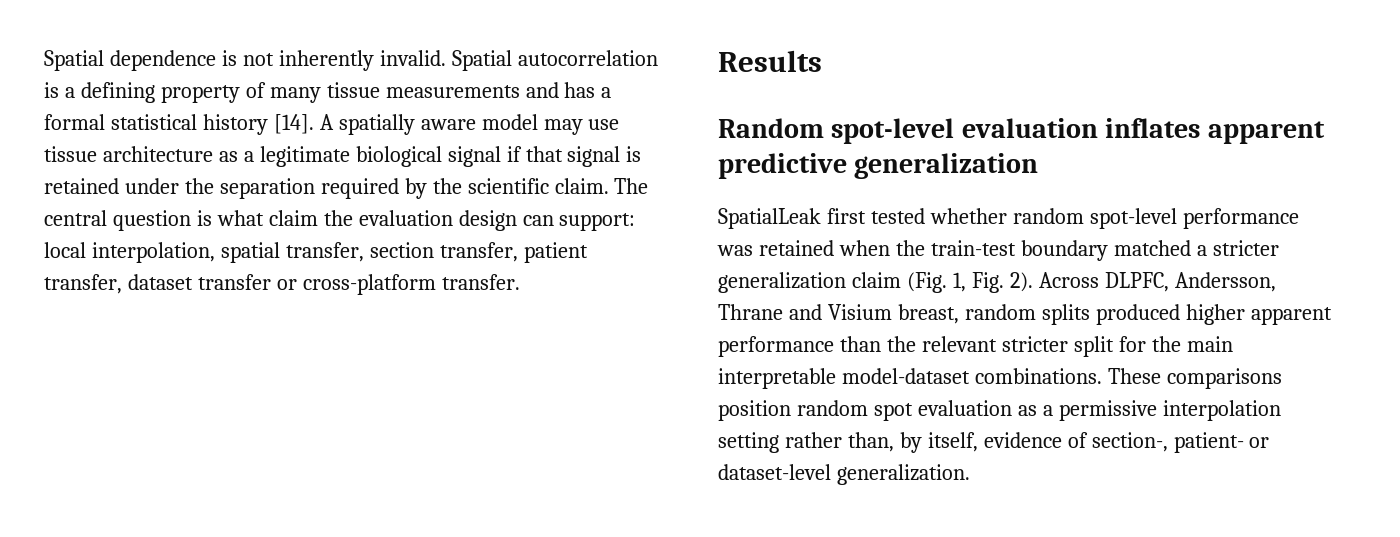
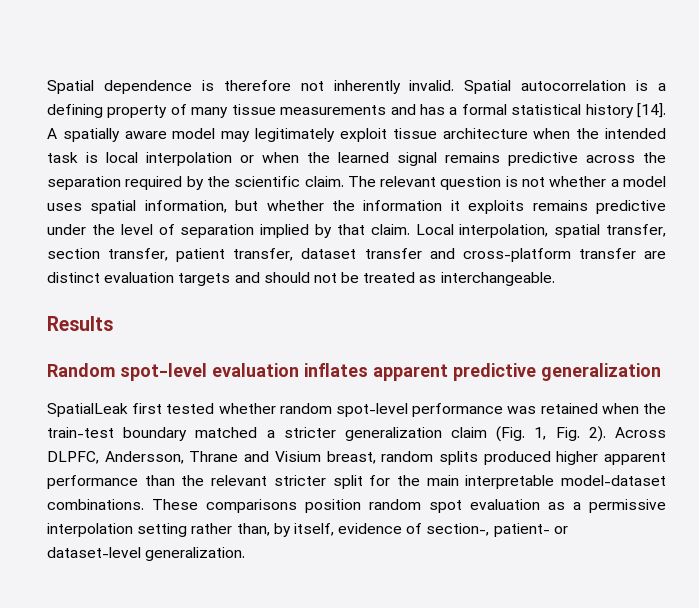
- Spatial dependence is not inherently invalid.
+ Spatial dependence is therefore not inherently invalid.
- A spatially aware model may use tissue architecture as a legitimate biological signal if that signal is retained under the separation required by the scientific claim.
+ A spatially aware model may legitimately exploit tissue architecture when the intended task is local interpolation or when the learned signal remains predictive across the separation required by the scientific claim.
- The central question is what claim the evaluation design can support: local interpolation, spatial transfer, section transfer, patient transfer, dataset transfer or cross-platform transfer.
+ The relevant question is not whether a model uses spatial information, but whether the information it exploits remains predictive under the level of separation implied by that claim. Local interpolation, spatial transfer, section transfer, patient transfer, dataset transfer and cross-platform transfer are distinct evaluation targets and should not be treated as interchangeable.

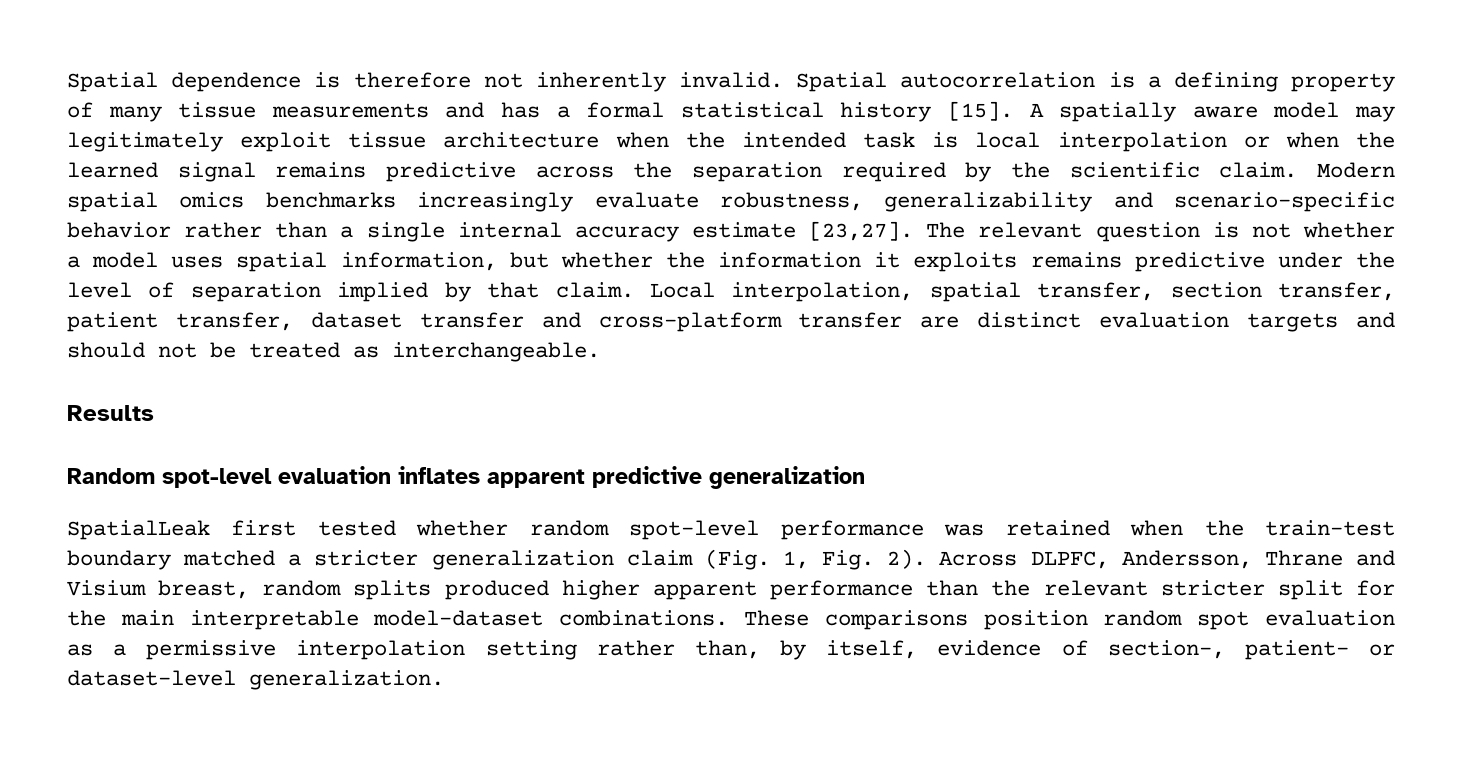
- Spatial autocorrelation is a defining property of many tissue measurements and has a formal statistical history [14].
+ Spatial autocorrelation is a defining property of many tissue measurements and has a formal statistical history [15].
+ Modern spatial omics benchmarks increasingly evaluate robustness, generalizability and scenario-specific behavior rather than a single internal accuracy estimate [23,27].

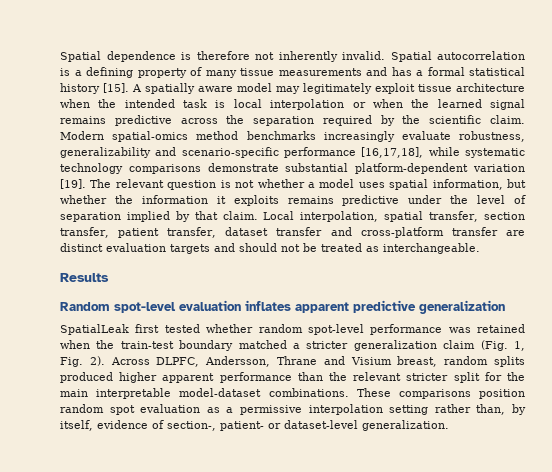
- Modern spatial omics benchmarks increasingly evaluate robustness, generalizability and scenario-specific behavior rather than a single internal accuracy estimate [23,27].
+ Modern spatial-omics method benchmarks increasingly evaluate robustness, generalizability and scenario-specific performance [16,17,18], while systematic technology comparisons demonstrate substantial platform-dependent variation [19].

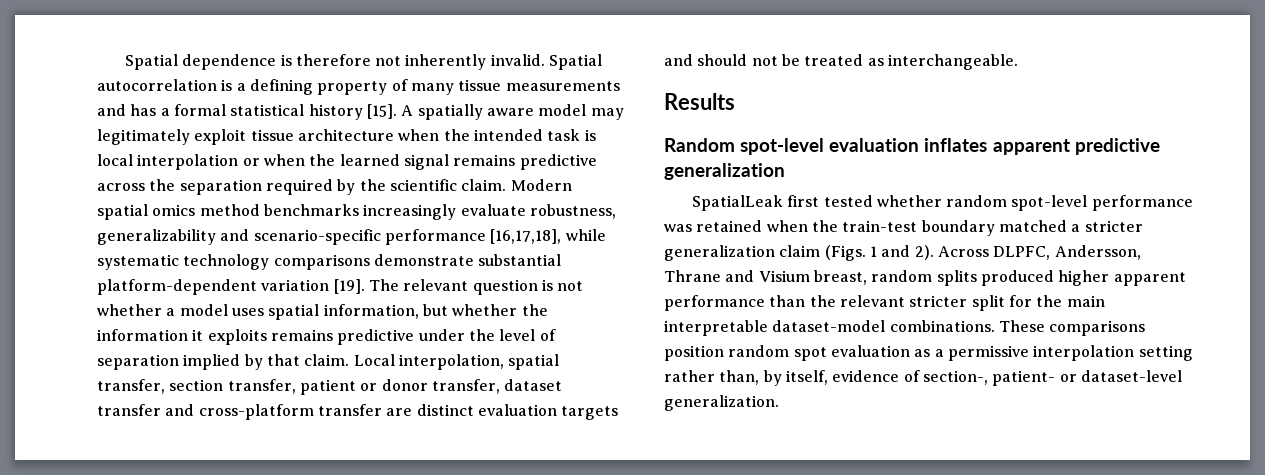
- Modern spatial-omics method benchmarks increasingly evaluate robustness, generalizability and scenario-specific performance [16,17,18], while systematic technology comparisons demonstrate substantial platform-dependent variation [19].
+ Modern spatial omics method benchmarks increasingly evaluate robustness, generalizability and scenario-specific performance [16,17,18], while systematic technology comparisons demonstrate substantial platform-dependent variation [19].
- Local interpolation, spatial transfer, section transfer, patient transfer, dataset transfer and cross-platform transfer are distinct evaluation targets and should not be treated as interchangeable.
+ Local interpolation, spatial transfer, section transfer, patient or donor transfer, dataset transfer and cross-platform transfer are distinct evaluation targets and should not be treated as interchangeable.
- SpatialLeak first tested whether random spot-level performance was retained when the train-test boundary matched a stricter generalization claim (Fig. 1, Fig. 2).
+ SpatialLeak first tested whether random spot-level performance was retained when the train-test boundary matched a stricter generalization claim (Figs. 1 and 2).
- Across DLPFC, Andersson, Thrane and Visium breast, random splits produced higher apparent performance than the relevant stricter split for the main interpretable model-dataset combinations.
+ Across DLPFC, Andersson, Thrane and Visium breast, random splits produced higher apparent performance than the relevant stricter split for the main interpretable dataset-model combinations.

